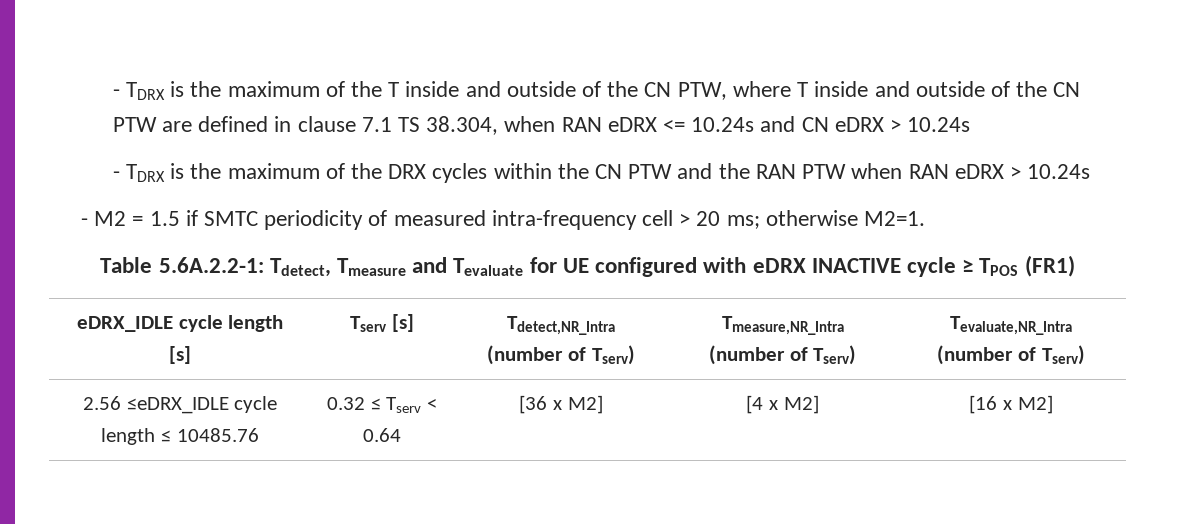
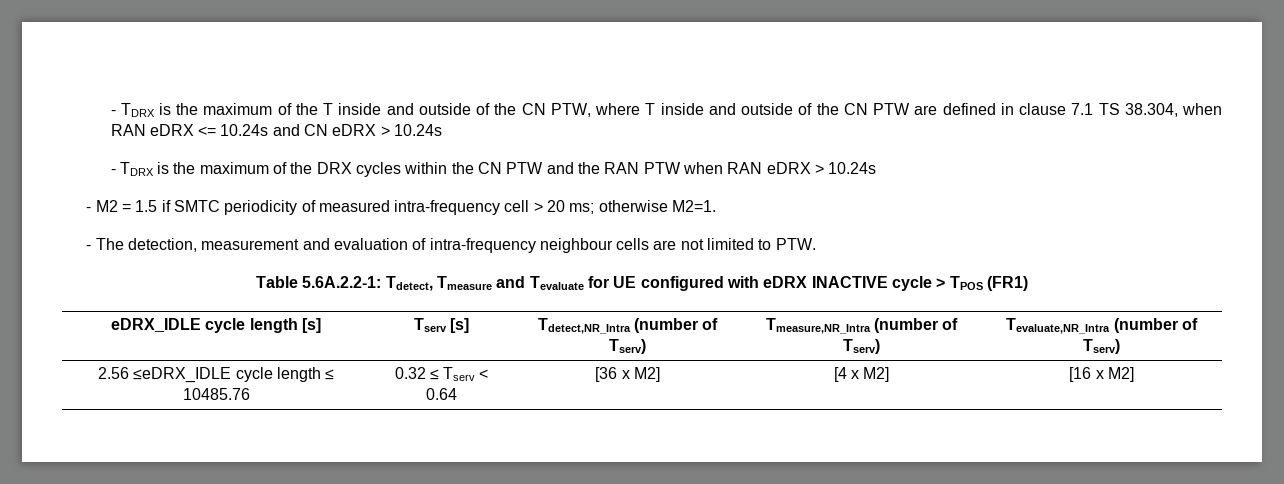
+ - The detection, measurement and evaluation of intra-frequency neighbour cells are not limited to PTW.
- Table 5.6A.2.2-1: Tdetect, Tmeasure and Tevaluate for UE configured with eDRX INACTIVE cycle ≥ TPOS (FR1)
+ Table 5.6A.2.2-1: Tdetect, Tmeasure and Tevaluate for UE configured with eDRX INACTIVE cycle > TPOS (FR1)

